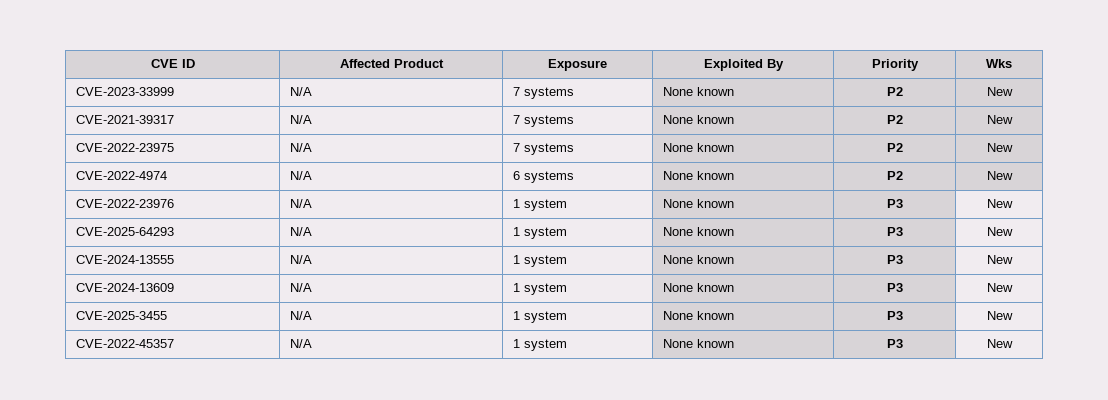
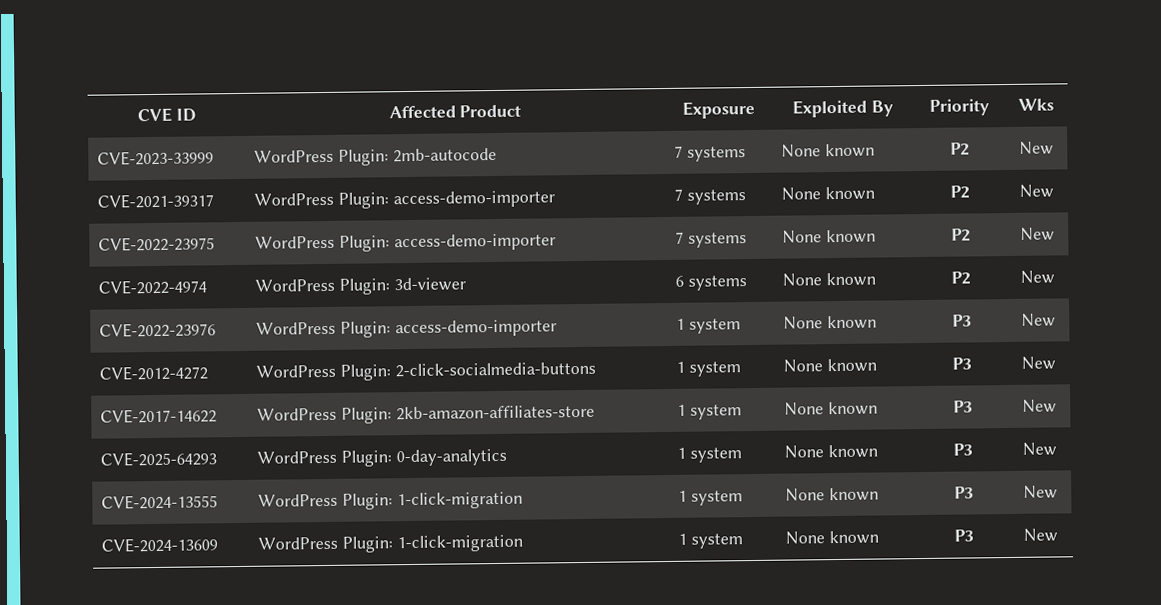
- CVE-2023-33999 | N/A | 7 systems | None known | P2 | New
+ CVE-2023-33999 | WordPress Plugin: 2mb-autocode | 7 systems | None known | P2 | New
- CVE-2021-39317 | N/A | 7 systems | None known | P2 | New
+ CVE-2021-39317 | WordPress Plugin: access-demo-importer | 7 systems | None known | P2 | New
- CVE-2022-23975 | N/A | 7 systems | None known | P2 | New
+ CVE-2022-23975 | WordPress Plugin: access-demo-importer | 7 systems | None known | P2 | New
- CVE-2022-4974 | N/A | 6 systems | None known | P2 | New
+ CVE-2022-4974 | WordPress Plugin: 3d-viewer | 6 systems | None known | P2 | New
- CVE-2022-23976 | N/A | 1 system | None known | P3 | New
+ CVE-2022-23976 | WordPress Plugin: access-demo-importer | 1 system | None known | P3 | New
+ CVE-2012-4272 | WordPress Plugin: 2-click-socialmedia-buttons | 1 system | None known | P3 | New
+ CVE-2017-14622 | WordPress Plugin: 2kb-amazon-affiliates-store | 1 system | None known | P3 | New
- CVE-2025-64293 | N/A | 1 system | None known | P3 | New
+ CVE-2025-64293 | WordPress Plugin: 0-day-analytics | 1 system | None known | P3 | New
- CVE-2024-13555 | N/A | 1 system | None known | P3 | New
+ CVE-2024-13555 | WordPress Plugin: 1-click-migration | 1 system | None known | P3 | New
- CVE-2024-13609 | N/A | 1 system | None known | P3 | New
- CVE-2025-3455 | N/A | 1 system | None known | P3 | New
- CVE-2022-45357 | N/A | 1 system | None known | P3 | New
+ CVE-2024-13609 | WordPress Plugin: 1-click-migration | 1 system | None known | P3 | New

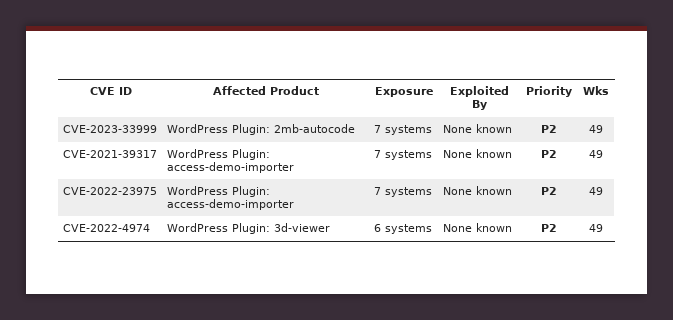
- CVE-2023-33999 | WordPress Plugin: 2mb-autocode | 7 systems | None known | P2 | New
+ CVE-2023-33999 | WordPress Plugin: 2mb-autocode | 7 systems | None known | P2 | 49
- CVE-2021-39317 | WordPress Plugin: access-demo-importer | 7 systems | None known | P2 | New
+ CVE-2021-39317 | WordPress Plugin: access-demo-importer | 7 systems | None known | P2 | 49
- CVE-2022-23975 | WordPress Plugin: access-demo-importer | 7 systems | None known | P2 | New
+ CVE-2022-23975 | WordPress Plugin: access-demo-importer | 7 systems | None known | P2 | 49
- CVE-2022-4974 | WordPress Plugin: 3d-viewer | 6 systems | None known | P2 | New
- CVE-2022-23976 | WordPress Plugin: access-demo-importer | 1 system | None known | P3 | New
- CVE-2012-4272 | WordPress Plugin: 2-click-socialmedia-buttons | 1 system | None known | P3 | New
- CVE-2017-14622 | WordPress Plugin: 2kb-amazon-affiliates-store | 1 system | None known | P3 | New
- CVE-2025-64293 | WordPress Plugin: 0-day-analytics | 1 system | None known | P3 | New
- CVE-2024-13555 | WordPress Plugin: 1-click-migration | 1 system | None known | P3 | New
- CVE-2024-13609 | WordPress Plugin: 1-click-migration | 1 system | None known | P3 | New
+ CVE-2022-4974 | WordPress Plugin: 3d-viewer | 6 systems | None known | P2 | 49

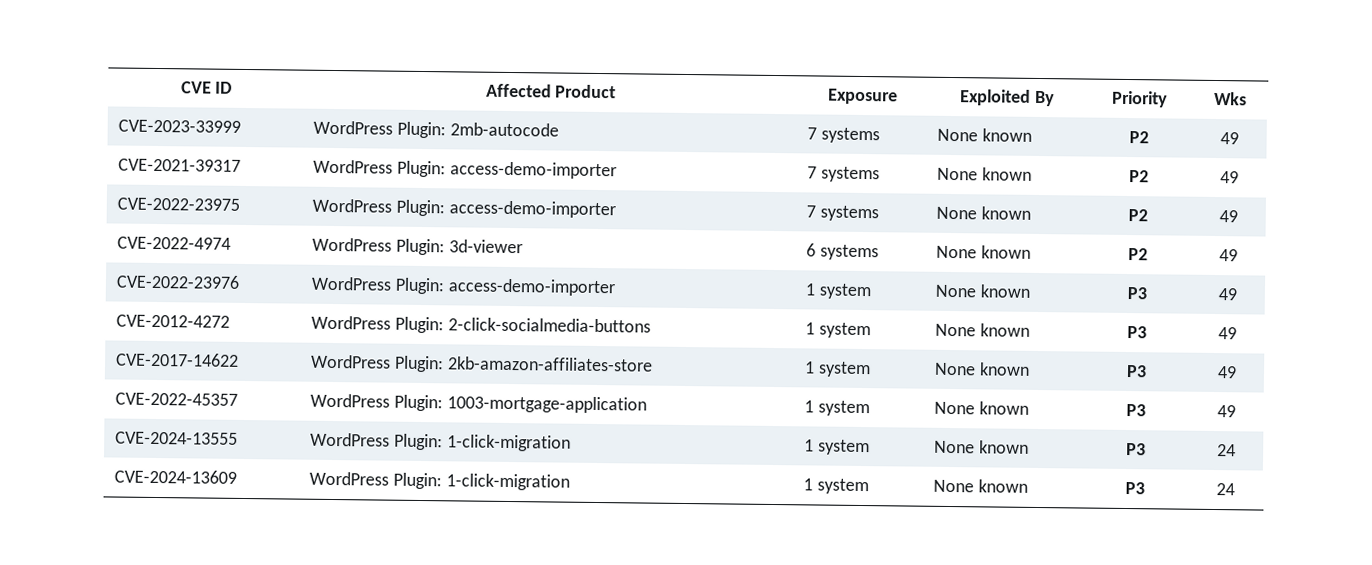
+ CVE-2022-23976 | WordPress Plugin: access-demo-importer | 1 system | None known | P3 | 49
+ CVE-2012-4272 | WordPress Plugin: 2-click-socialmedia-buttons | 1 system | None known | P3 | 49
+ CVE-2017-14622 | WordPress Plugin: 2kb-amazon-affiliates-store | 1 system | None known | P3 | 49
+ CVE-2022-45357 | WordPress Plugin: 1003-mortgage-application | 1 system | None known | P3 | 49
+ CVE-2024-13555 | WordPress Plugin: 1-click-migration | 1 system | None known | P3 | 24
+ CVE-2024-13609 | WordPress Plugin: 1-click-migration | 1 system | None known | P3 | 24

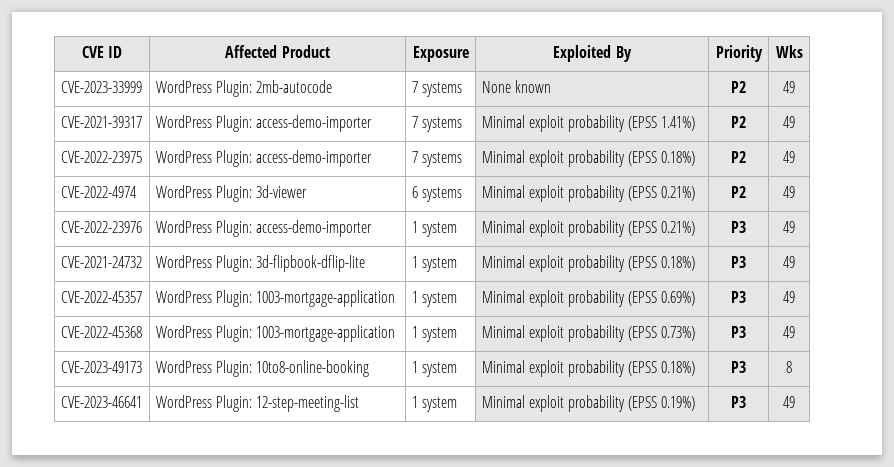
- CVE-2021-39317 | WordPress Plugin: access-demo-importer | 7 systems | None known | P2 | 49
+ CVE-2021-39317 | WordPress Plugin: access-demo-importer | 7 systems | Minimal exploit probability (EPSS 1.41%) | P2 | 49
- CVE-2022-23975 | WordPress Plugin: access-demo-importer | 7 systems | None known | P2 | 49
+ CVE-2022-23975 | WordPress Plugin: access-demo-importer | 7 systems | Minimal exploit probability (EPSS 0.18%) | P2 | 49
- CVE-2022-4974 | WordPress Plugin: 3d-viewer | 6 systems | None known | P2 | 49
+ CVE-2022-4974 | WordPress Plugin: 3d-viewer | 6 systems | Minimal exploit probability (EPSS 0.21%) | P2 | 49
- CVE-2022-23976 | WordPress Plugin: access-demo-importer | 1 system | None known | P3 | 49
- CVE-2012-4272 | WordPress Plugin: 2-click-socialmedia-buttons | 1 system | None known | P3 | 49
- CVE-2017-14622 | WordPress Plugin: 2kb-amazon-affiliates-store | 1 system | None known | P3 | 49
+ CVE-2022-23976 | WordPress Plugin: access-demo-importer | 1 system | Minimal exploit probability (EPSS 0.21%) | P3 | 49
+ CVE-2021-24732 | WordPress Plugin: 3d-flipbook-dflip-lite | 1 system | Minimal exploit probability (EPSS 0.18%) | P3 | 49
- CVE-2022-45357 | WordPress Plugin: 1003-mortgage-application | 1 system | None known | P3 | 49
- CVE-2024-13555 | WordPress Plugin: 1-click-migration | 1 system | None known | P3 | 24
- CVE-2024-13609 | WordPress Plugin: 1-click-migration | 1 system | None known | P3 | 24
+ CVE-2022-45357 | WordPress Plugin: 1003-mortgage-application | 1 system | Minimal exploit probability (EPSS 0.69%) | P3 | 49
+ CVE-2022-45368 | WordPress Plugin: 1003-mortgage-application | 1 system | Minimal exploit probability (EPSS 0.73%) | P3 | 49
+ CVE-2023-49173 | WordPress Plugin: 10to8-online-booking | 1 system | Minimal exploit probability (EPSS 0.18%) | P3 | 8
+ CVE-2023-46641 | WordPress Plugin: 12-step-meeting-list | 1 system | Minimal exploit probability (EPSS 0.19%) | P3 | 49

